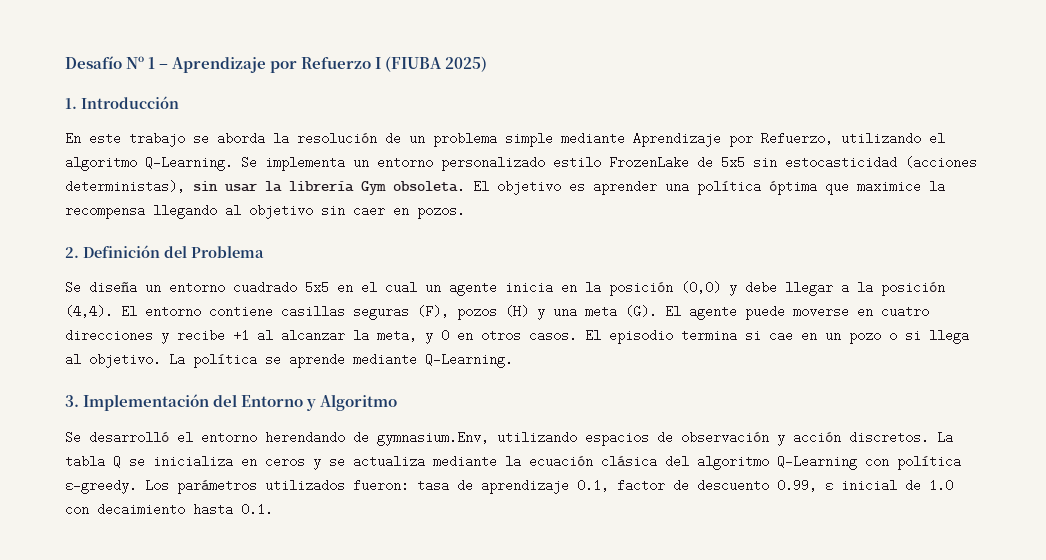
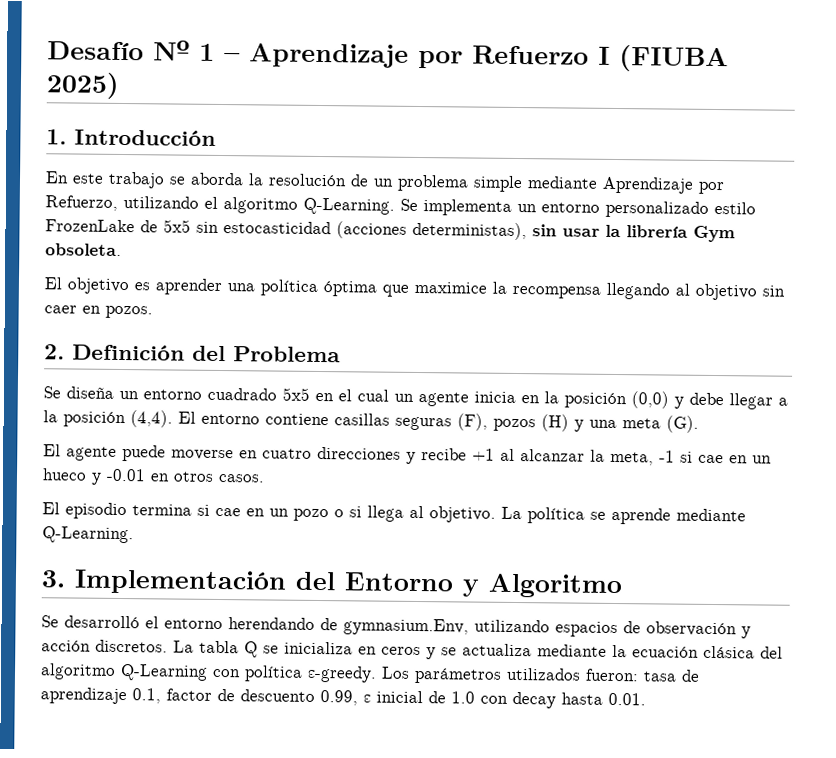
- Se implementa un entorno personalizado estilo FrozenLake de 5x5 sin estocasticidad (acciones deterministas), sin usar la librería Gym obsoleta. El objetivo es aprender una política óptima que maximice la recompensa llegando al objetivo sin caer en pozos.
+ Se implementa un entorno personalizado estilo FrozenLake de 5x5 sin estocasticidad (acciones deterministas), sin usar la librería Gym obsoleta.
+ El objetivo es aprender una política óptima que maximice la recompensa llegando al objetivo sin caer en pozos.
- El entorno contiene casillas seguras (F), pozos (H) y una meta (G). El agente puede moverse en cuatro direcciones y recibe +1 al alcanzar la meta, y 0 en otros casos. El episodio termina si cae en un pozo o si llega al objetivo.
+ El entorno contiene casillas seguras (F), pozos (H) y una meta (G).
+ El agente puede moverse en cuatro direcciones y recibe +1 al alcanzar la meta, -1 si cae en un hueco y -0.01 en otros casos.
+ El episodio termina si cae en un pozo o si llega al objetivo.
- Los parámetros utilizados fueron: tasa de aprendizaje 0.1, factor de descuento 0.99, ε inicial de 1.0 con decaimiento hasta 0.1.
+ Los parámetros utilizados fueron: tasa de aprendizaje 0.1, factor de descuento 0.99, ε inicial de 1.0 con decay hasta 0.01.

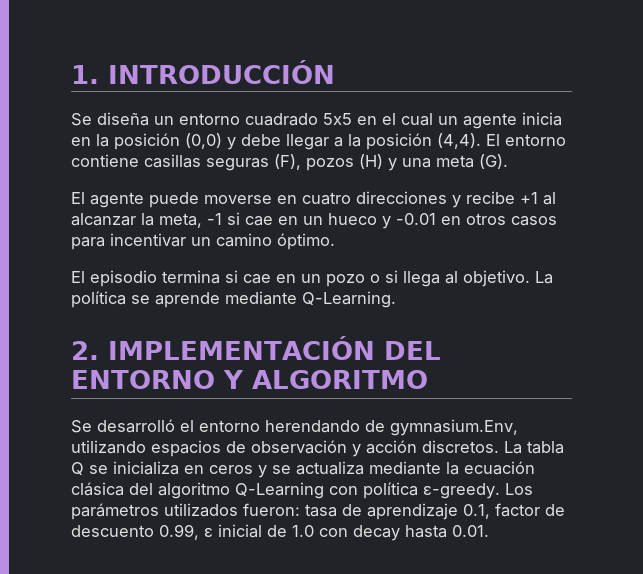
- Desafío Nº 1 – Aprendizaje por Refuerzo I (FIUBA 2025)
- 1. Introducción
- En este trabajo se aborda la resolución de un problema simple mediante Aprendizaje por Refuerzo, utilizando el algoritmo Q-Learning. Se implementa un entorno personalizado estilo FrozenLake de 5x5 sin estocasticidad (acciones deterministas), sin usar la librería Gym obsoleta.
- El objetivo es aprender una política óptima que maximice la recompensa llegando al objetivo sin caer en pozos.
- 2. Definición del Problema
+ 1. INTRODUCCIÓN
- El agente puede moverse en cuatro direcciones y recibe +1 al alcanzar la meta, -1 si cae en un hueco y -0.01 en otros casos.
+ El agente puede moverse en cuatro direcciones y recibe +1 al alcanzar la meta, -1 si cae en un hueco y -0.01 en otros casos para incentivar un camino óptimo.
- 3. Implementación del Entorno y Algoritmo
+ 2. IMPLEMENTACIÓN DEL ENTORNO Y ALGORITMO

